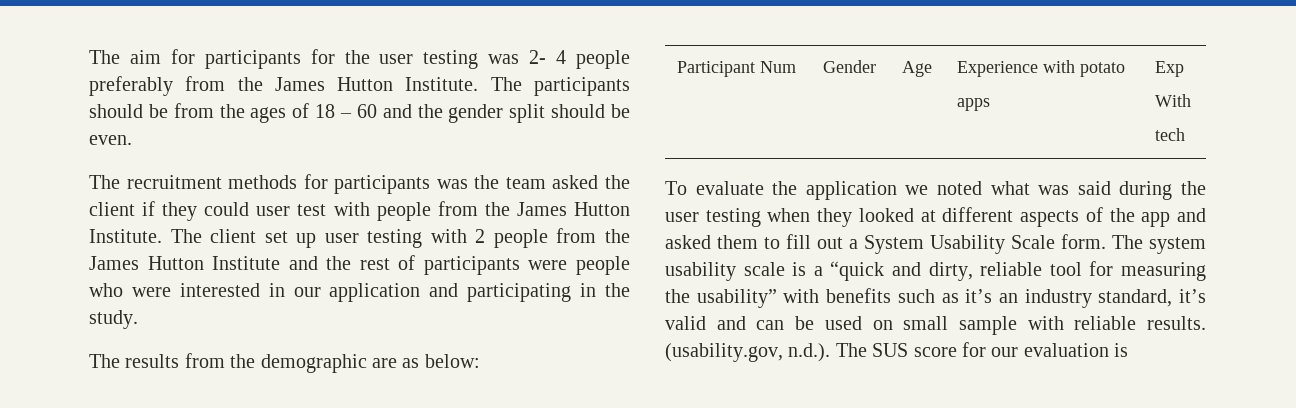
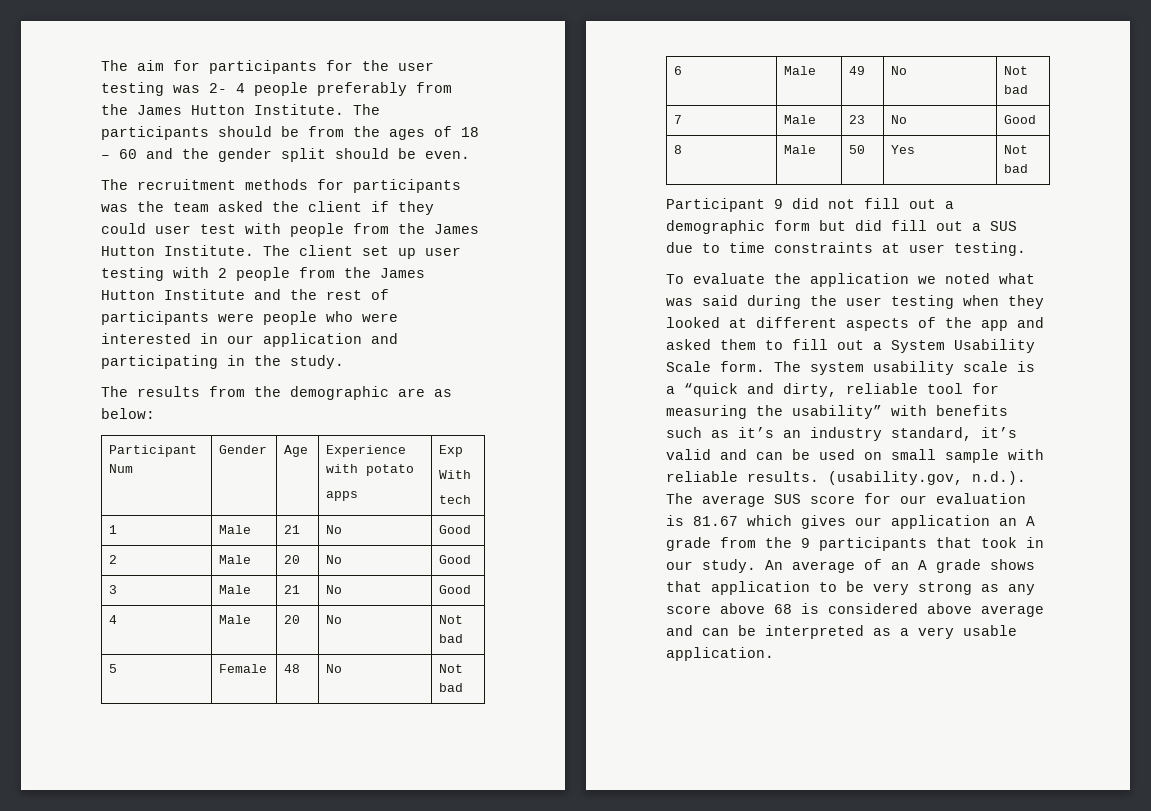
+ 1 | Male | 21 | No | Good
+ 2 | Male | 20 | No | Good
+ 3 | Male | 21 | No | Good
+ 4 | Male | 20 | No | Not bad
+ 5 | Female | 48 | No | Not bad
+ 6 | Male | 49 | No | Not bad
+ 7 | Male | 23 | No | Good
+ 8 | Male | 50 | Yes | Not bad
+ Participant 9 did not fill out a demographic form but did fill out a SUS due to time constraints at user testing.
- (usability.gov, n.d.). The SUS score for our evaluation is
+ (usability.gov, n.d.). The average SUS score for our evaluation is 81.67 which gives our application an A grade from the 9 participants that took in our study. An average of an A grade shows that application to be very strong as any score above 68 is considered above average and can be interpreted as a very usable application.

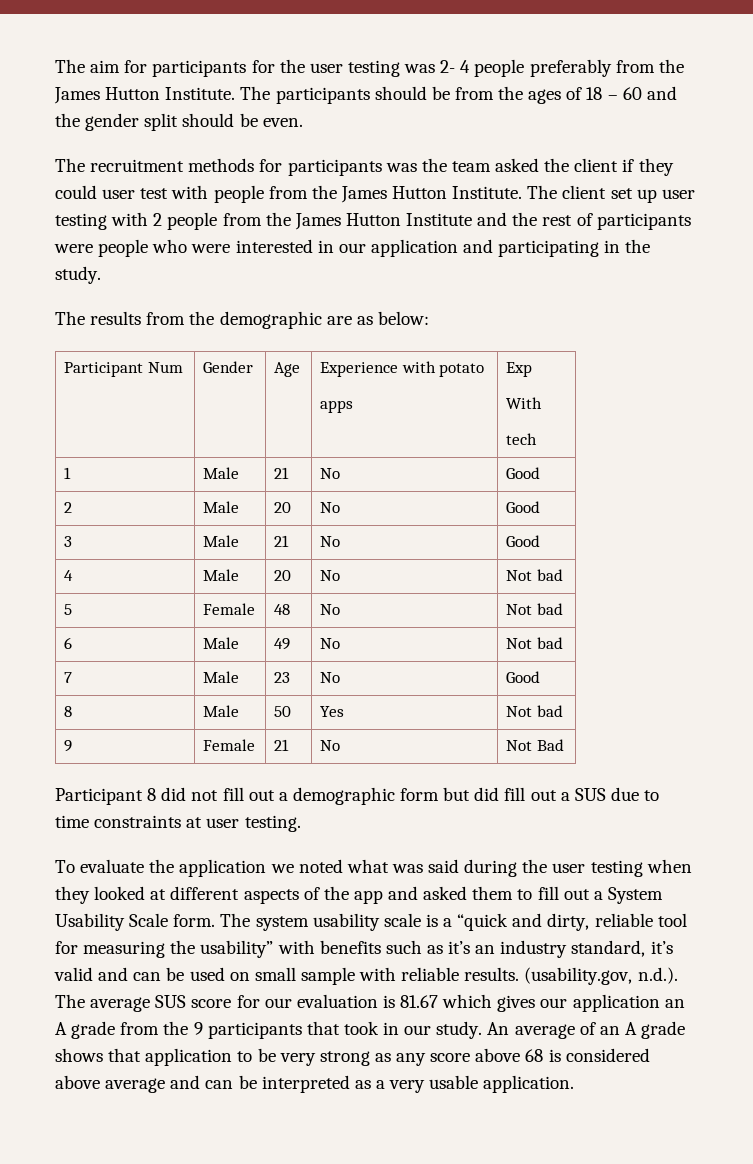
- Participant 9 did not fill out a demographic form but did fill out a SUS due to time constraints at user testing.
+ 9 | Female | 21 | No | Not Bad
+ Participant 8 did not fill out a demographic form but did fill out a SUS due to time constraints at user testing.

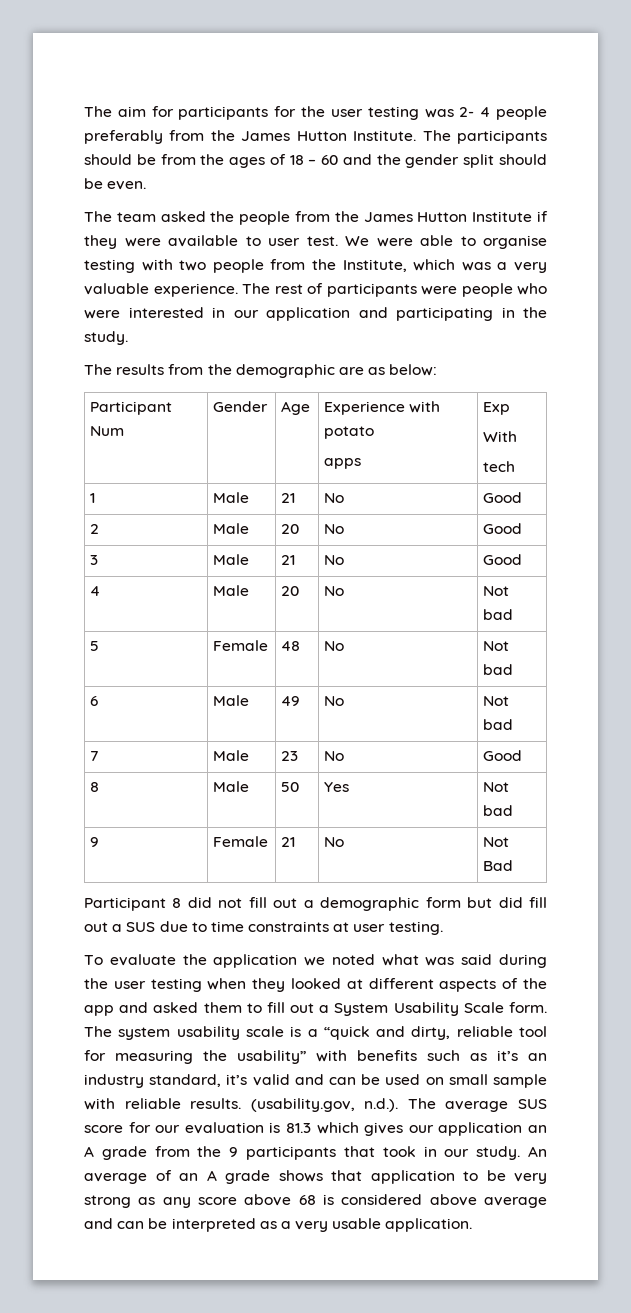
- The recruitment methods for participants was the team asked the client if they could user test with people from the James Hutton Institute. The client set up user testing with 2 people from the James Hutton Institute and the rest of participants were people who were interested in our application and participating in the study.
+ The team asked the people from the James Hutton Institute if they were available to user test. We were able to organise testing with two people from the Institute, which was a very valuable experience. The rest of participants were people who were interested in our application and participating in the study.
- (usability.gov, n.d.). The average SUS score for our evaluation is 81.67 which gives our application an A grade from the 9 participants that took in our study.
+ (usability.gov, n.d.). The average SUS score for our evaluation is 81.3 which gives our application an A grade from the 9 participants that took in our study.

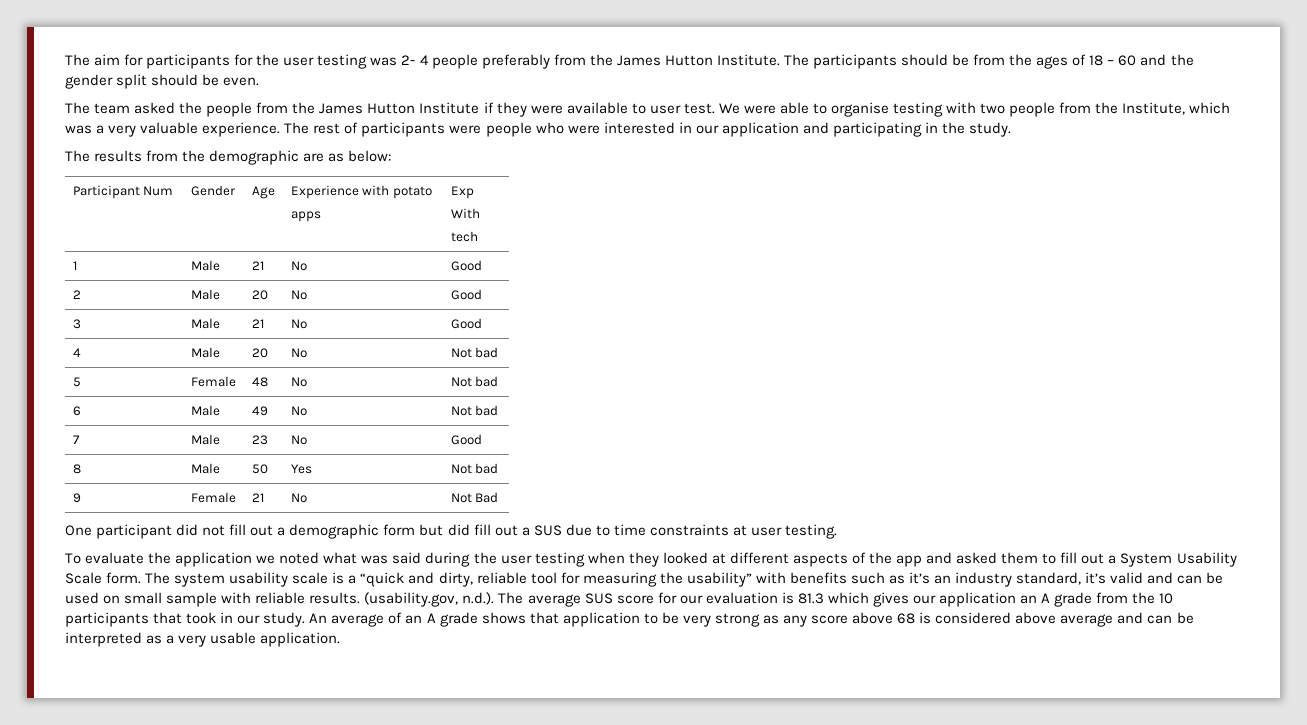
- Participant 8 did not fill out a demographic form but did fill out a SUS due to time constraints at user testing.
+ One participant did not fill out a demographic form but did fill out a SUS due to time constraints at user testing.
- (usability.gov, n.d.). The average SUS score for our evaluation is 81.3 which gives our application an A grade from the 9 participants that took in our study.
+ (usability.gov, n.d.). The average SUS score for our evaluation is 81.3 which gives our application an A grade from the 10 participants that took in our study.

